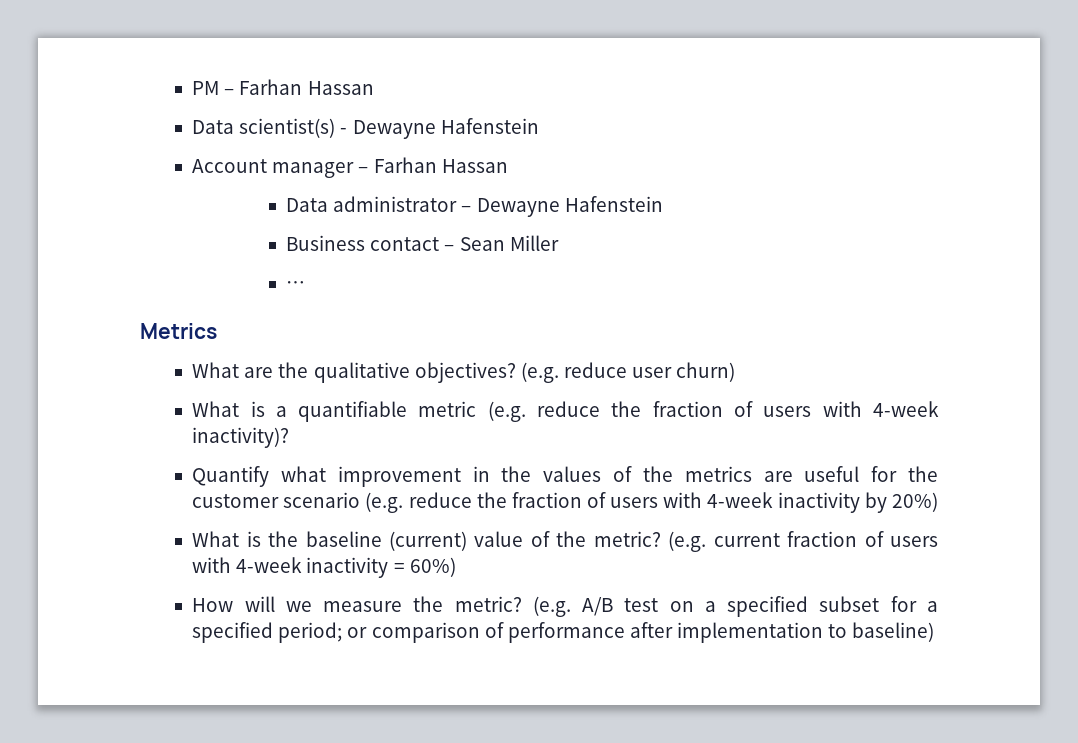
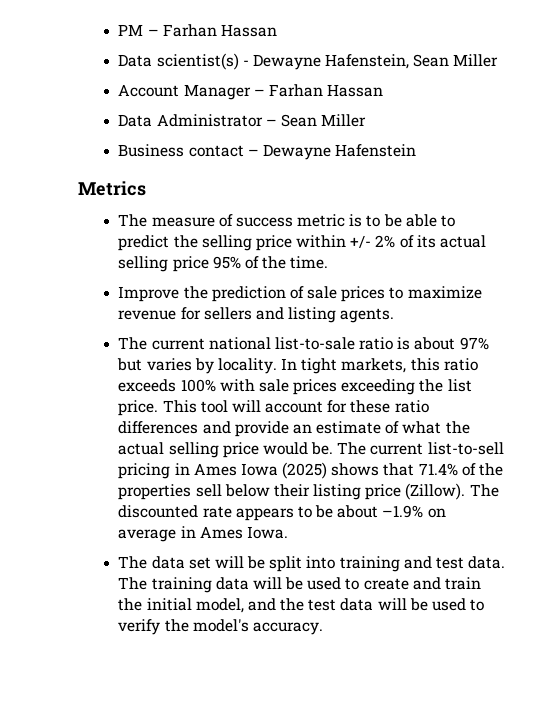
- Data scientist(s) - Dewayne Hafenstein
+ Data scientist(s) - Dewayne Hafenstein, Sean Miller
- Account manager – Farhan Hassan
- Data administrator – Dewayne Hafenstein
- Business contact – Sean Miller
- …
+ Account Manager – Farhan Hassan
+ Data Administrator – Sean Miller
+ Business contact – Dewayne Hafenstein
  Metrics
- What are the qualitative objectives? (e.g. reduce user churn)
- What is a quantifiable metric (e.g. reduce the fraction of users with 4-week inactivity)?
- Quantify what improvement in the values of the metrics are useful for the customer scenario (e.g. reduce the fraction of users with 4-week inactivity by 20%)
- What is the baseline (current) value of the metric? (e.g. current fraction of users with 4-week inactivity = 60%)
- How will we measure the metric? (e.g. A/B test on a specified subset for a specified period; or comparison of performance after implementation to baseline)
+ The measure of success metric is to be able to predict the selling price within +/- 2% of its actual selling price 95% of the time.
+ Improve the prediction of sale prices to maximize revenue for sellers and listing agents.
+ The current national list-to-sale ratio is about 97% but varies by locality. In tight markets, this ratio exceeds 100% with sale prices exceeding the list price. This tool will account for these ratio differences and provide an estimate of what the actual selling price would be. The current list-to-sell pricing in Ames Iowa (2025) shows that 71.4% of the properties sell below their listing price (Zillow). The discounted rate appears to be about –1.9% on average in Ames Iowa.
+ The data set will be split into training and test data. The training data will be used to create and train the initial model, and the test data will be used to verify the model's accuracy.

